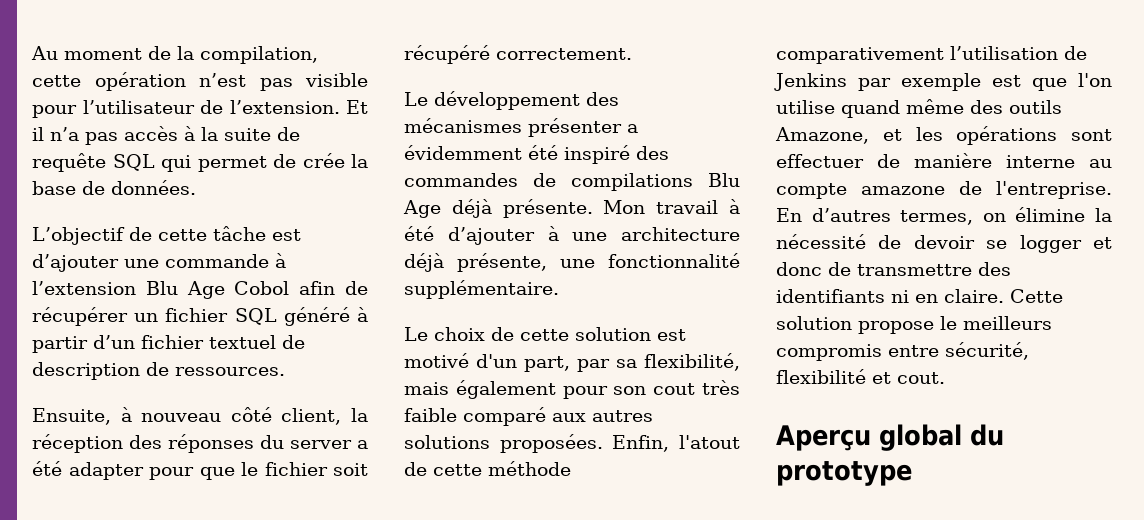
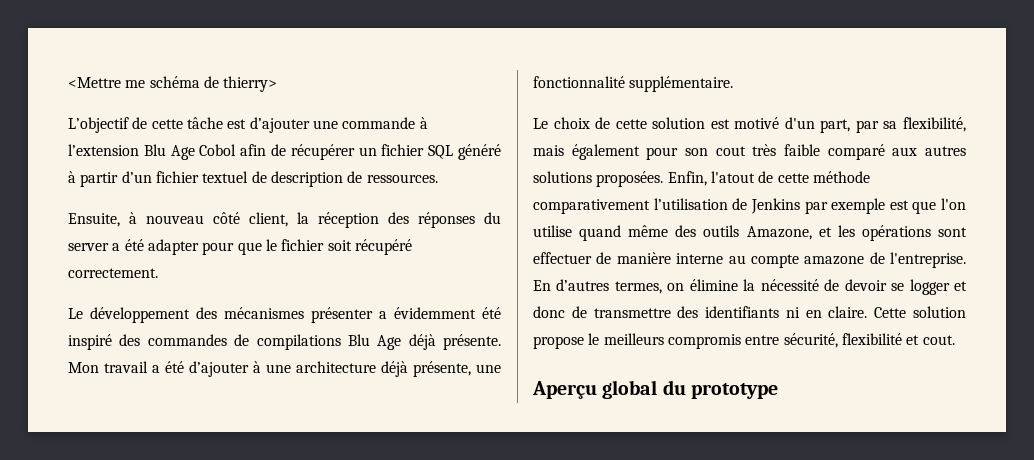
- Au moment de la compilation, cette opération n’est pas visible pour l’utilisateur de l’extension. Et il n’a pas accès à la suite de requête SQL qui permet de crée la base de données.
+ <Mettre me schéma de thierry>
- Mon travail à été d’ajouter à une architecture déjà présente, une fonctionnalité supplémentaire.
+ Mon travail a été d’ajouter à une architecture déjà présente, une fonctionnalité supplémentaire.

